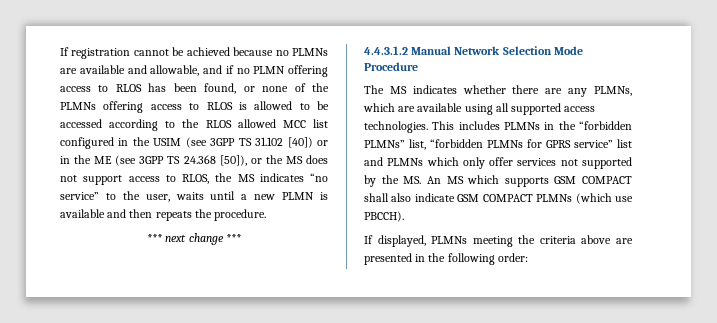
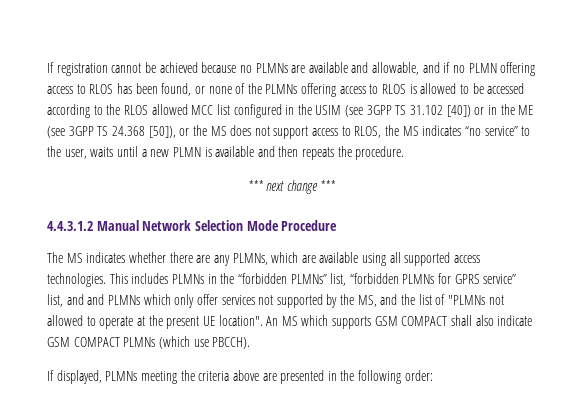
- This includes PLMNs in the “forbidden PLMNs” list, “forbidden PLMNs for GPRS service” list and PLMNs which only offer services not supported by the MS. An MS which supports GSM COMPACT shall also indicate GSM COMPACT PLMNs (which use PBCCH).
+ This includes PLMNs in the “forbidden PLMNs” list, “forbidden PLMNs for GPRS service” list, and and PLMNs which only offer services not supported by the MS, and the list of "PLMNs not allowed to operate at the present UE location". An MS which supports GSM COMPACT shall also indicate GSM COMPACT PLMNs (which use PBCCH).

